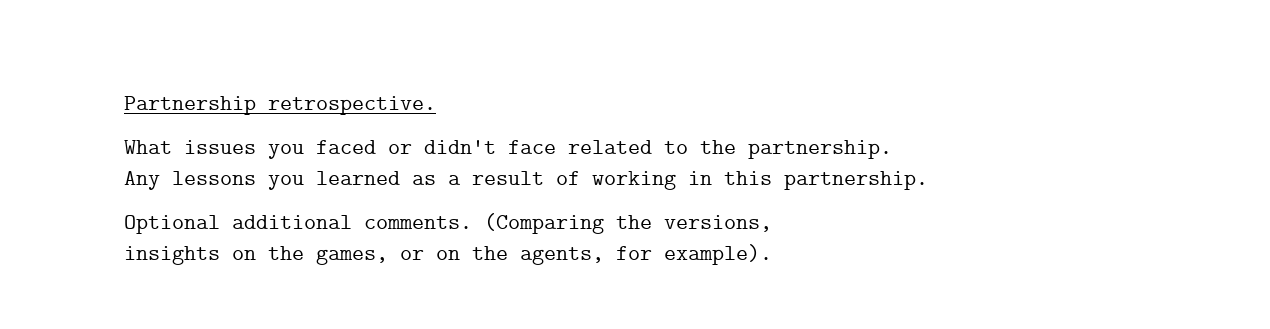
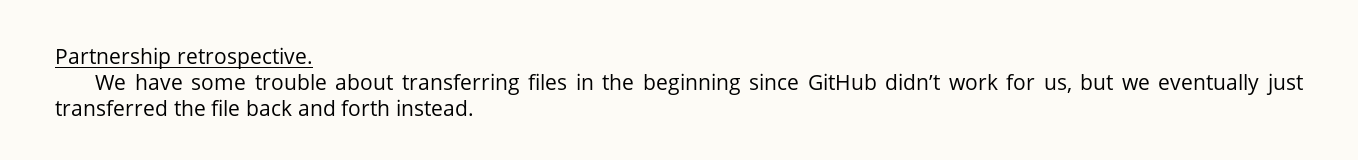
- What issues you faced or didn't face related to the partnership.
- Any lessons you learned as a result of working in this partnership.
- Optional additional comments. (Comparing the versions,
- insights on the games, or on the agents, for example).
+ We have some trouble about transferring files in the beginning since GitHub didn’t work for us, but we eventually just transferred the file back and forth instead.

